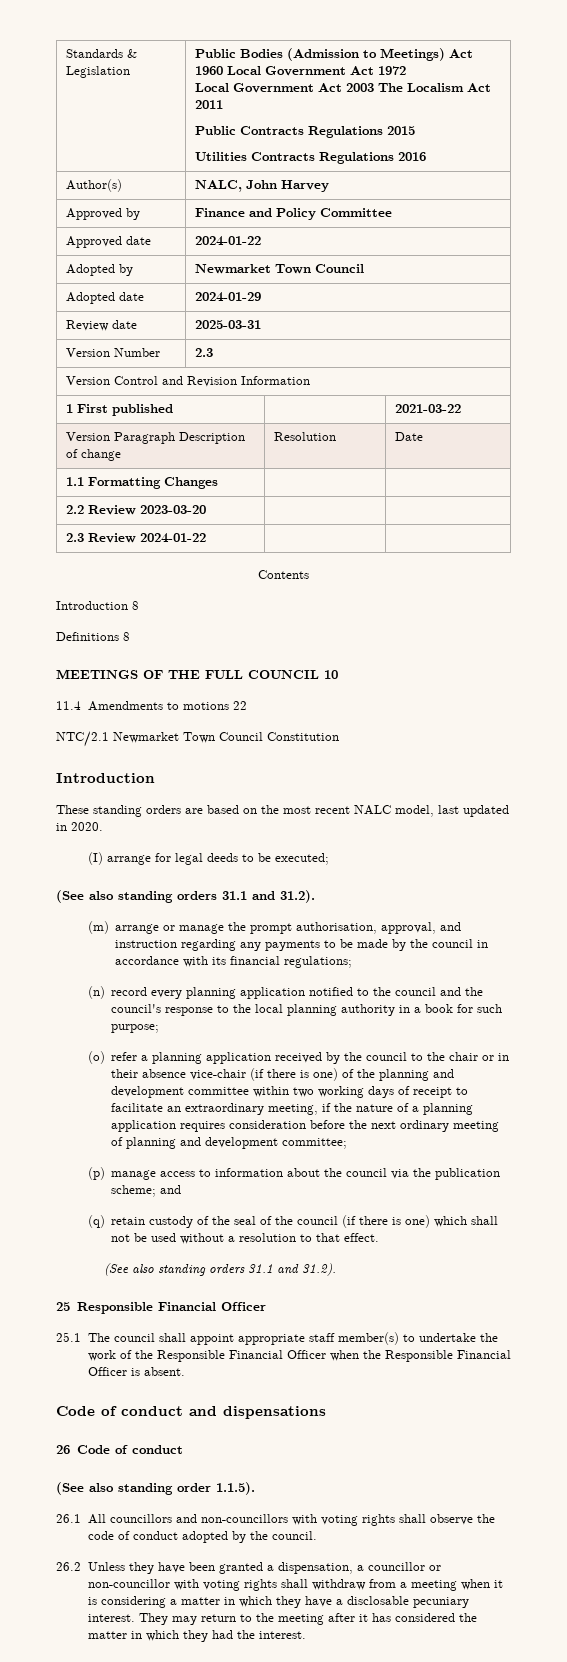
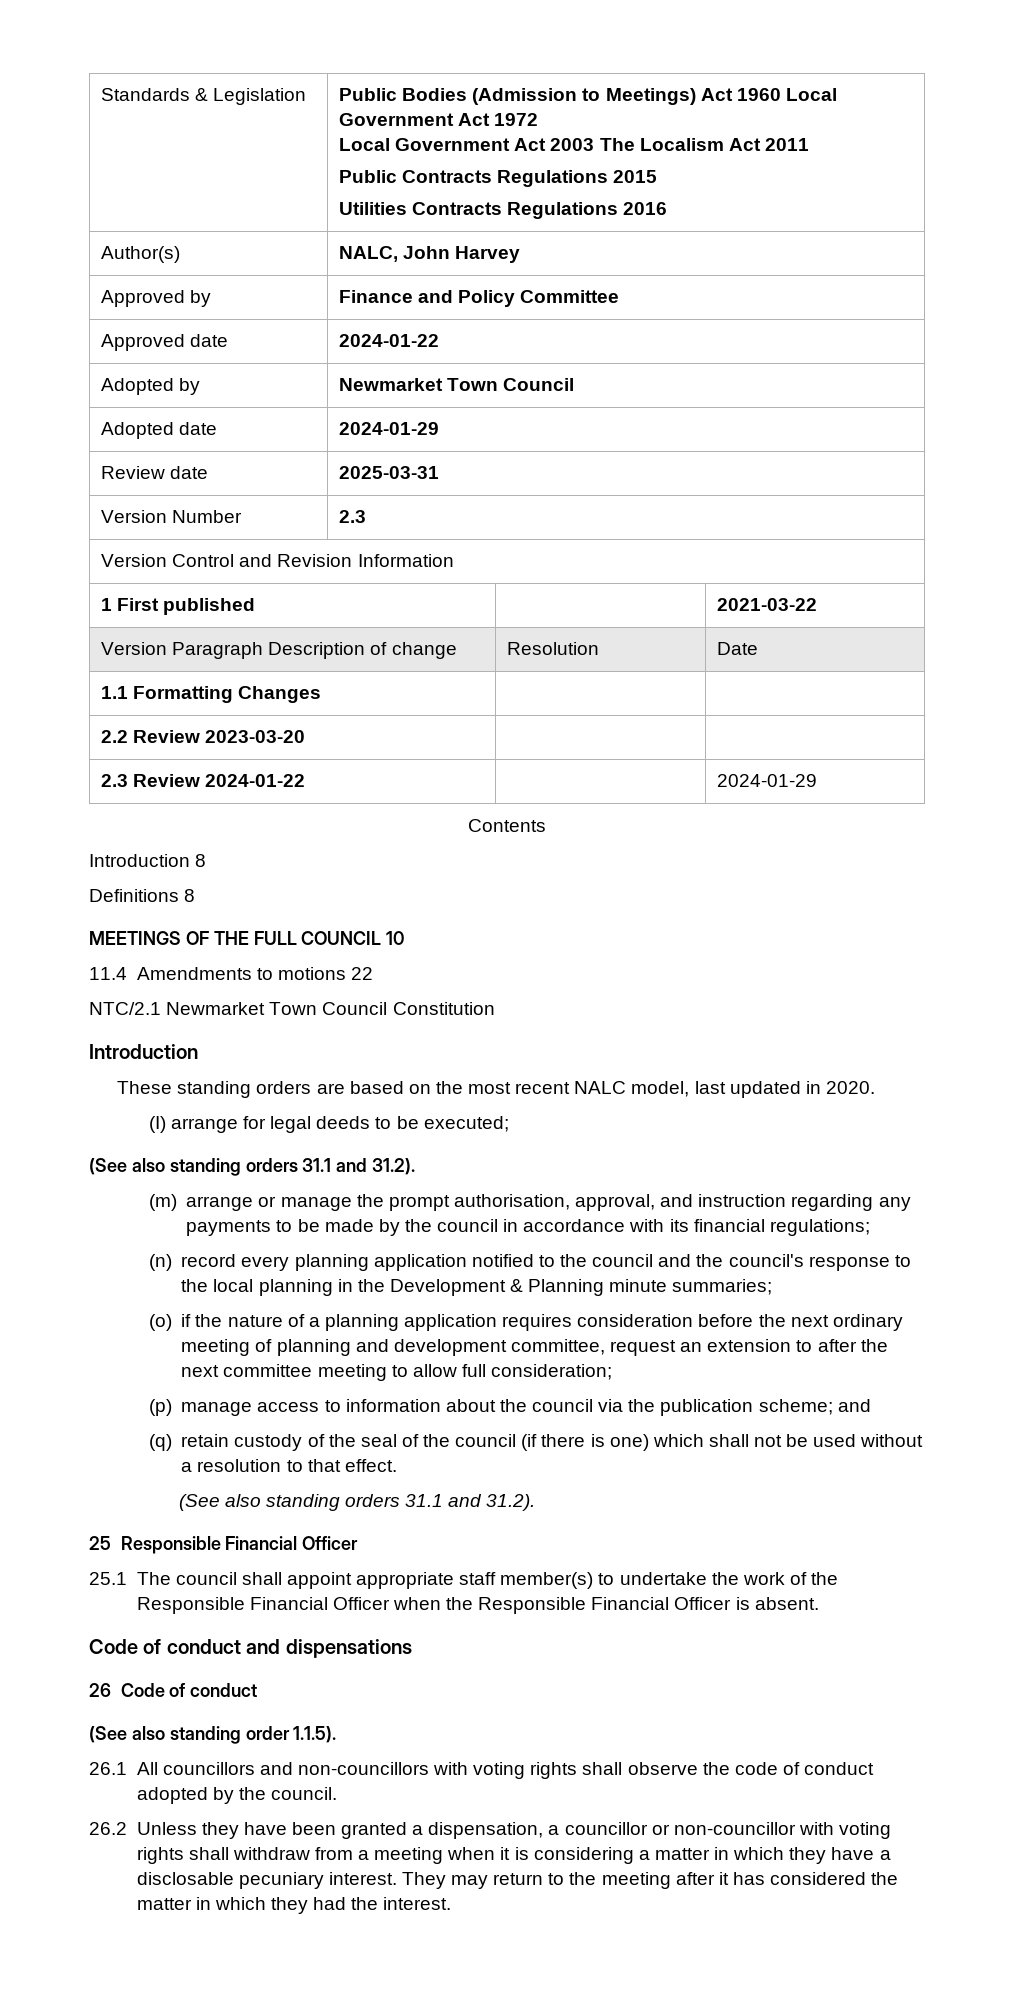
- 2.3 Review 2024-01-22 | |
+ 2.3 Review 2024-01-22 | | 2024-01-29
- (n) record every planning application notified to the council and the council's response to the local planning authority in a book for such purpose;
- (o) refer a planning application received by the council to the chair or in their absence vice-chair (if there is one) of the planning and development committee within two working days of receipt to facilitate an extraordinary meeting, if the nature of a planning application requires consideration before the next ordinary meeting of planning and development committee;
+ (n) record every planning application notified to the council and the council's response to the local planning in the Development & Planning minute summaries;
+ (o) if the nature of a planning application requires consideration before the next ordinary meeting of planning and development committee, request an extension to after the next committee meeting to allow full consideration;

